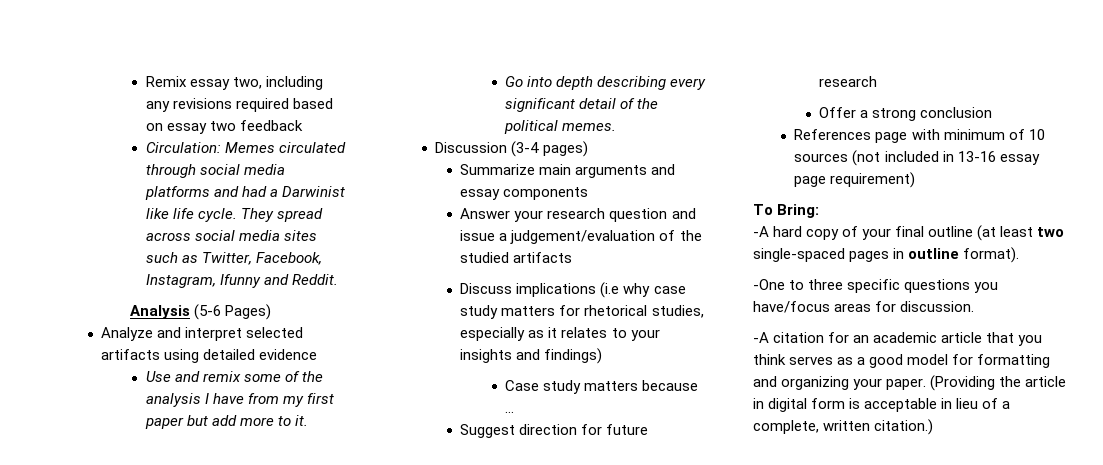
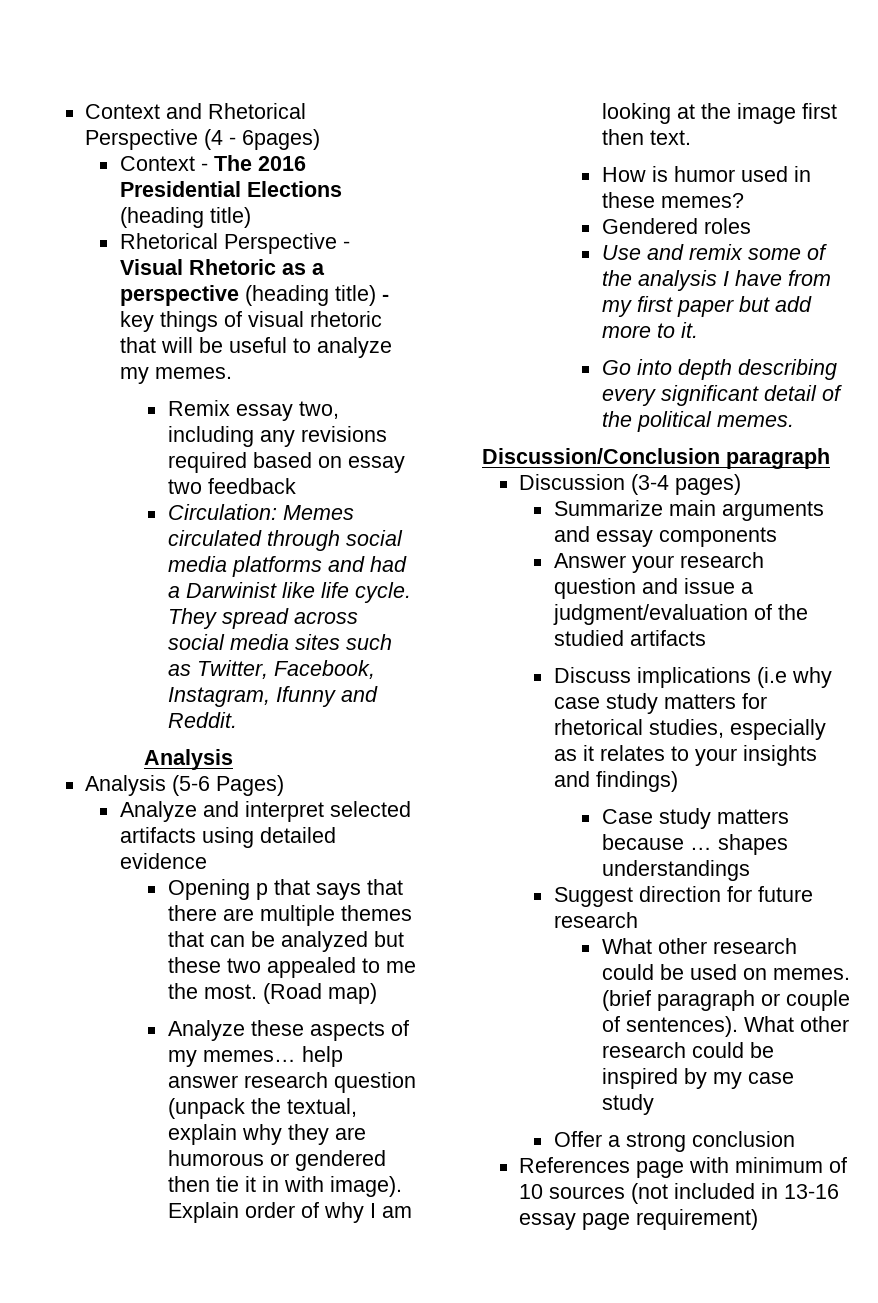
+ Context and Rhetorical Perspective (4 - 6pages)
+ Context - The 2016 Presidential Elections (heading title)
+ Rhetorical Perspective - Visual Rhetoric as a perspective (heading title) - key things of visual rhetoric that will be useful to analyze my memes.
  They spread across social media sites such as Twitter, Facebook, Instagram, Ifunny and Reddit.
+ Analysis
+ Opening p that says that there are multiple themes that can be analyzed but these two appealed to me the most. (Road map)
+ Analyze these aspects of my memes… help answer research question (unpack the textual, explain why they are humorous or gendered then tie it in with image). Explain order of why I am looking at the image first then text.
+ How is humor used in these memes?
+ Gendered roles
+ Discussion/Conclusion paragraph
- Answer your research question and issue a judgement/evaluation of the studied artifacts
+ Answer your research question and issue a judgment/evaluation of the studied artifacts
- Case study matters because …
+ Case study matters because … shapes understandings
+ What other research could be used on memes. (brief paragraph or couple of sentences). What other research could be inspired by my case study
- To Bring:
- -A hard copy of your final outline (at least two single-spaced pages in outline format).
- -One to three specific questions you have/focus areas for discussion.
- -A citation for an academic article that you think serves as a good model for formatting and organizing your paper. (Providing the article in digital form is acceptable in lieu of a complete, written citation.)

